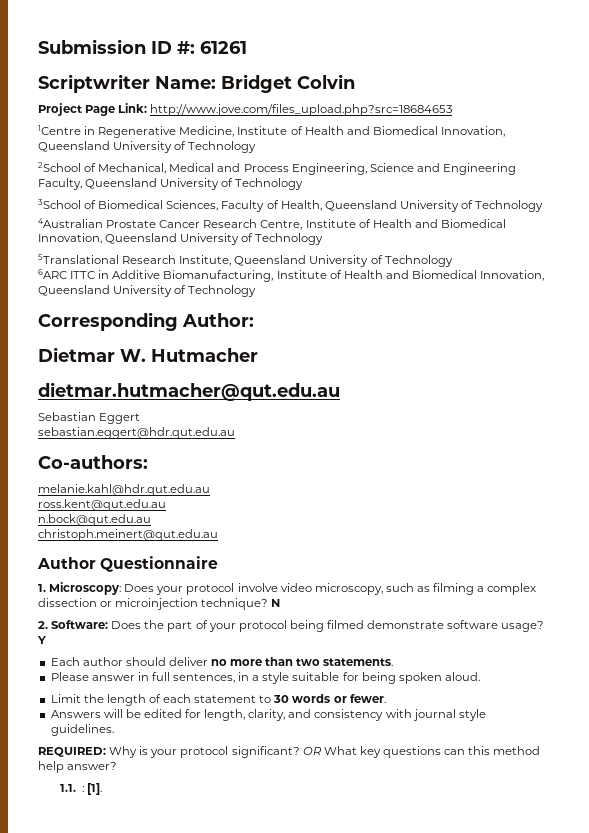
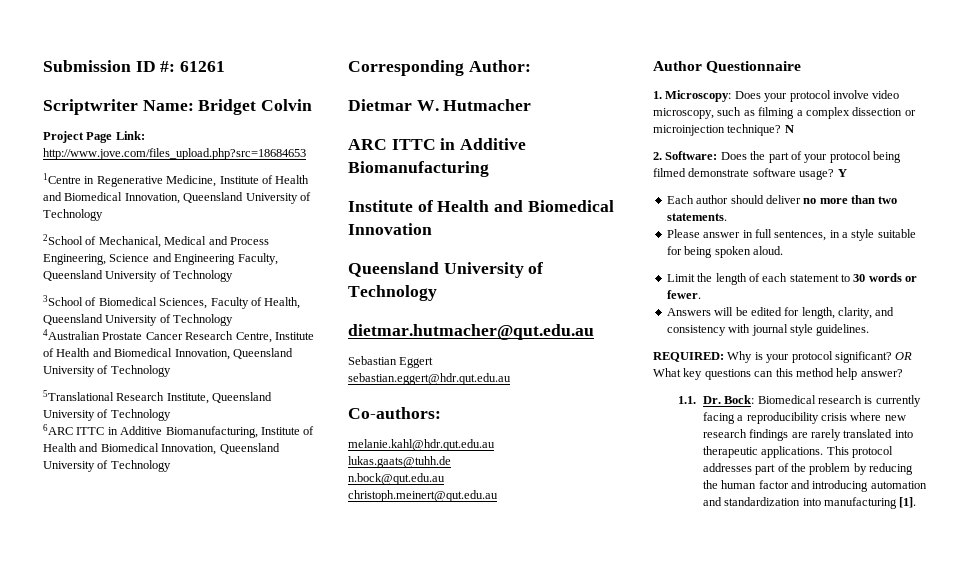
+ ARC ITTC in Additive Biomanufacturing
+ Institute of Health and Biomedical Innovation
+ Queensland University of Technology
- ross.kent@qut.edu.au
+ lukas.gaats@tuhh.de
- 1.1. : [1].
+ 1.1. Dr. Bock: Biomedical research is currently facing a reproducibility crisis where new research findings are rarely translated into therapeutic applications. This protocol addresses part of the problem by reducing the human factor and introducing automation and standardization into manufacturing [1].

